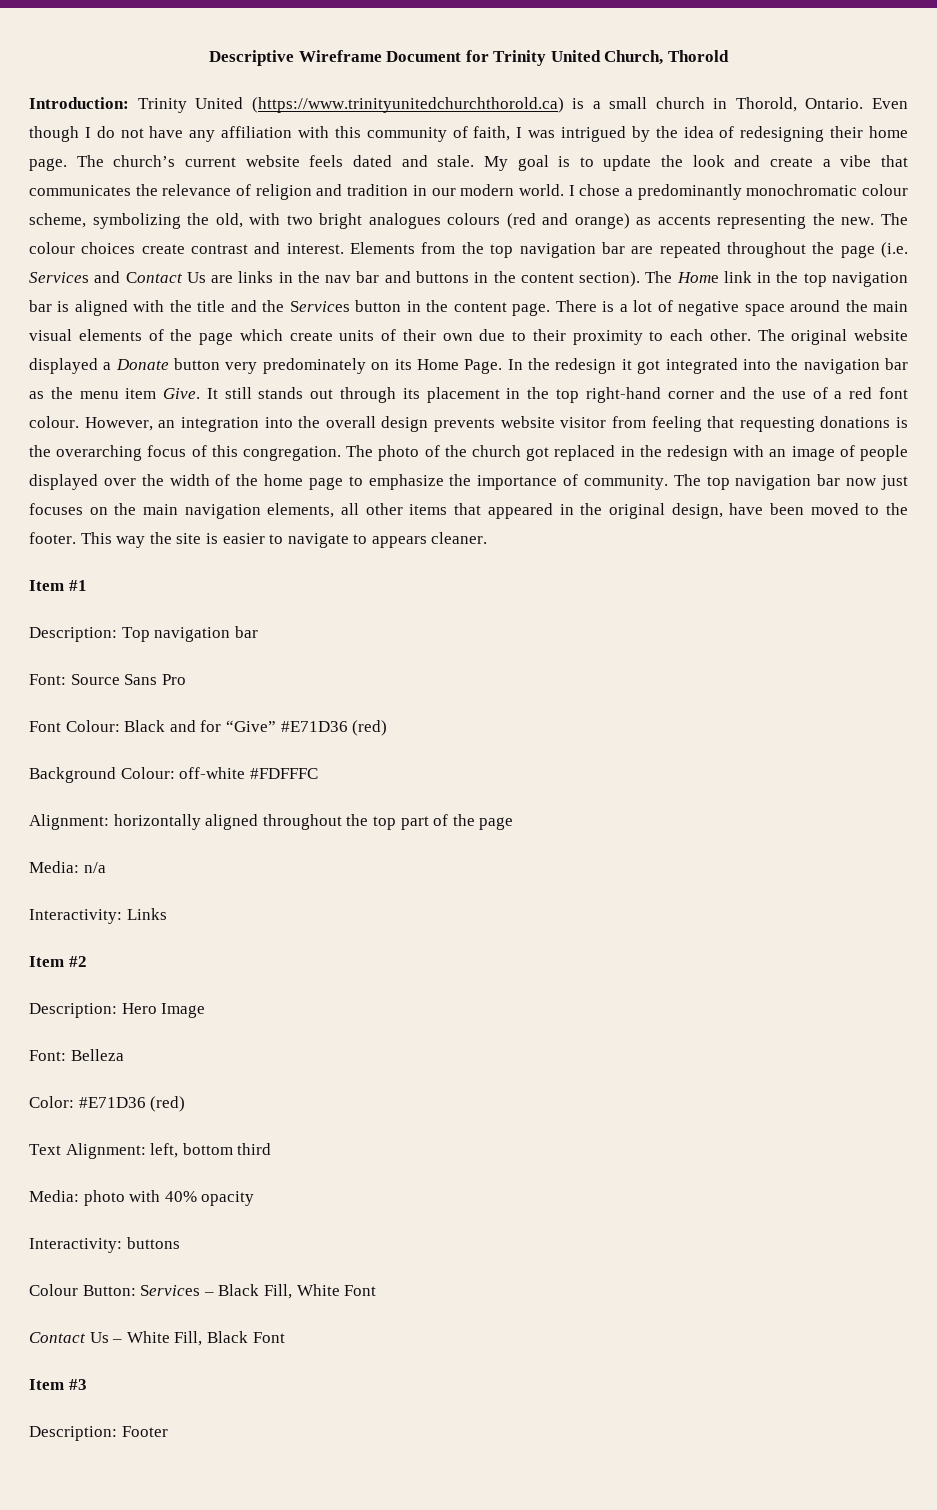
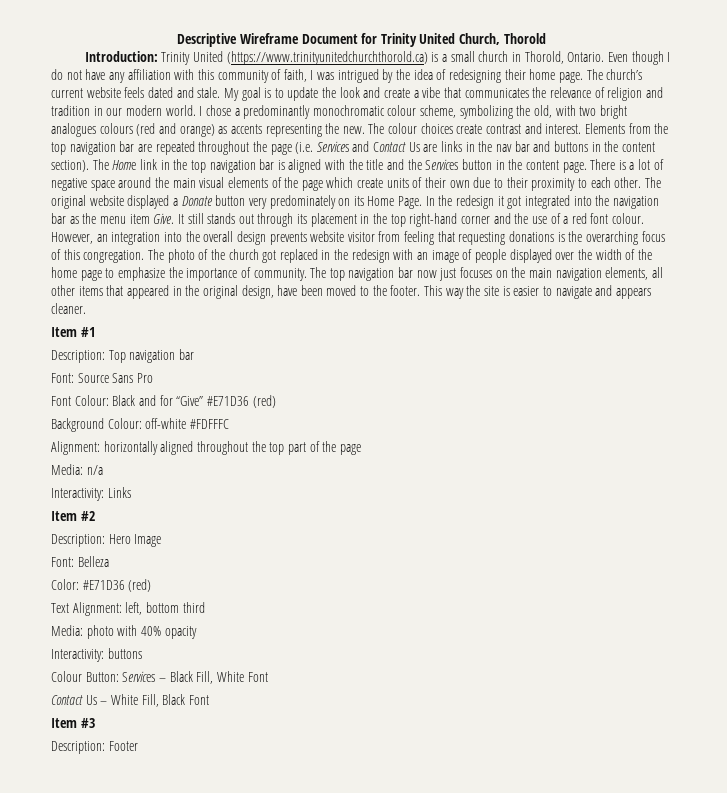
- This way the site is easier to navigate to appears cleaner.
+ This way the site is easier to navigate and appears cleaner.

